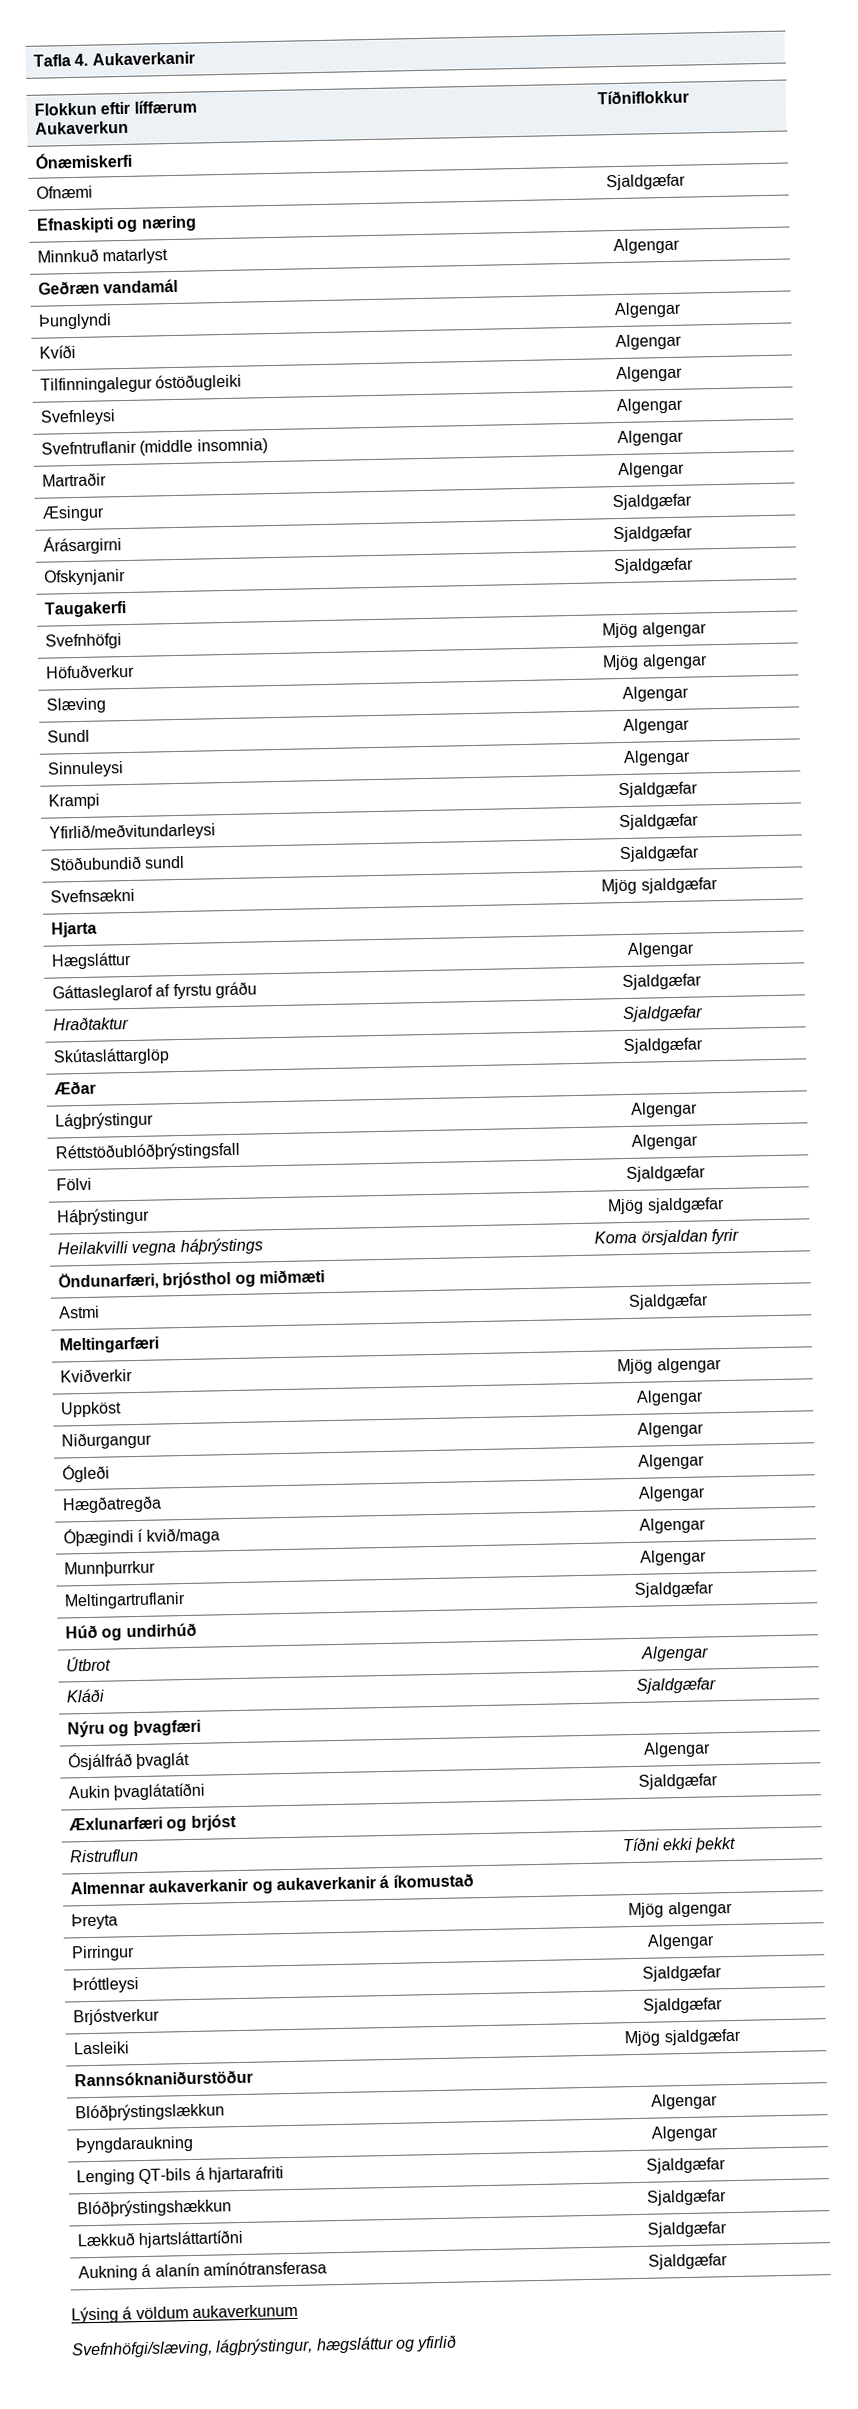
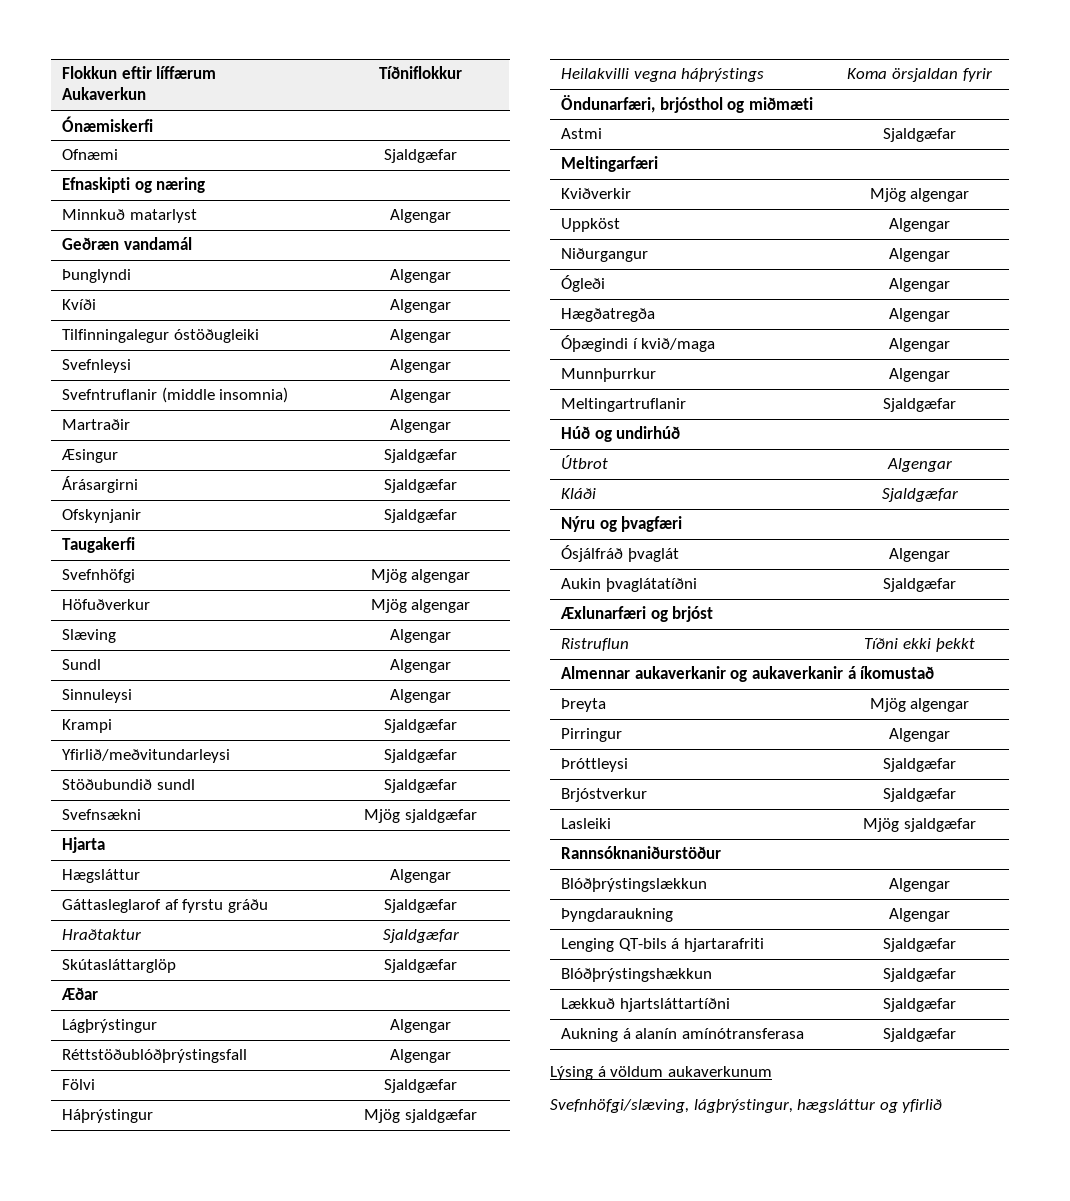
- Tafla 4. Aukaverkanir

